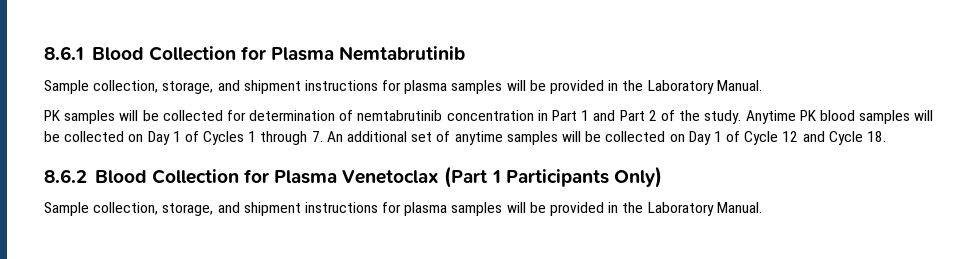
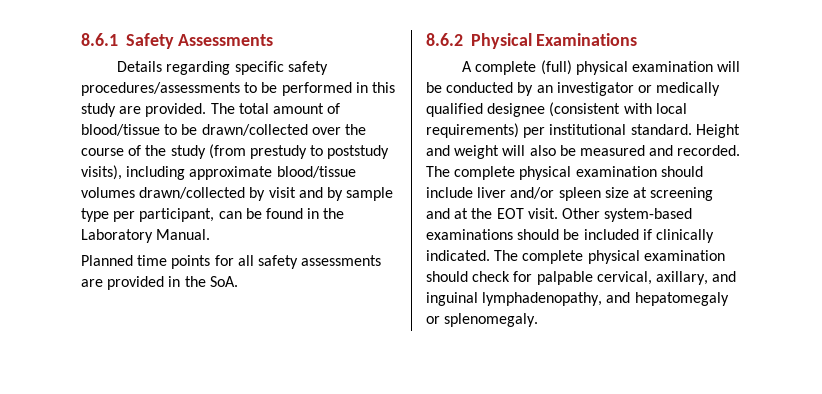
- 8.6.1 Blood Collection for Plasma Nemtabrutinib
- Sample collection, storage, and shipment instructions for plasma samples will be provided in the Laboratory Manual.
- PK samples will be collected for determination of nemtabrutinib concentration in Part 1 and Part 2 of the study. Anytime PK blood samples will be collected on Day 1 of Cycles 1 through 7. An additional set of anytime samples will be collected on Day 1 of Cycle 12 and Cycle 18.
- 8.6.2 Blood Collection for Plasma Venetoclax (Part 1 Participants Only)
- Sample collection, storage, and shipment instructions for plasma samples will be provided in the Laboratory Manual.
+ 8.6.1 Safety Assessments
+ Details regarding specific safety procedures/assessments to be performed in this study are provided. The total amount of blood/tissue to be drawn/collected over the course of the study (from prestudy to poststudy visits), including approximate blood/tissue volumes drawn/collected by visit and by sample type per participant, can be found in the Laboratory Manual.
+ Planned time points for all safety assessments are provided in the SoA.
+ 8.6.2 Physical Examinations
+ A complete (full) physical examination will be conducted by an investigator or medically qualified designee (consistent with local requirements) per institutional standard. Height and weight will also be measured and recorded. The complete physical examination should include liver and/or spleen size at screening and at the EOT visit. Other system-based examinations should be included if clinically indicated. The complete physical examination should check for palpable cervical, axillary, and inguinal lymphadenopathy, and hepatomegaly or splenomegaly.

